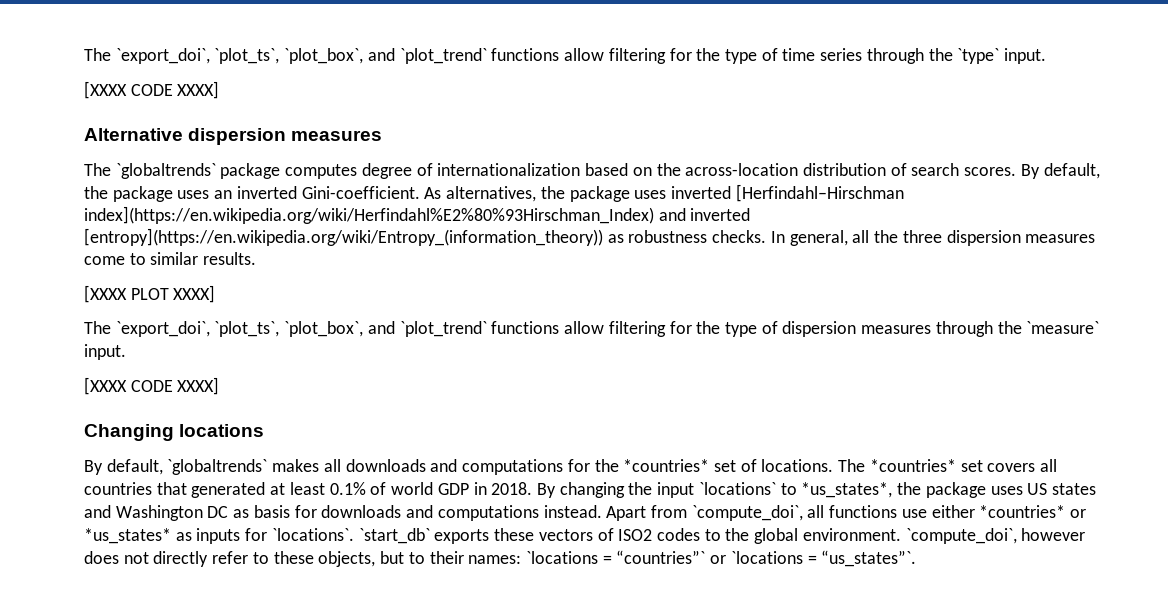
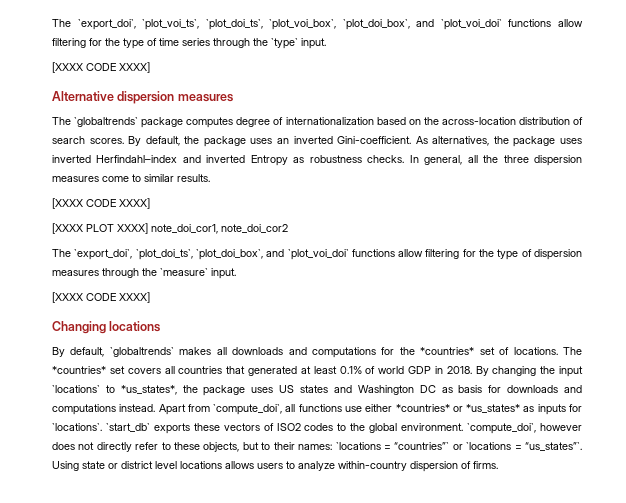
- The `export_doi`, `plot_ts`, `plot_box`, and `plot_trend` functions allow filtering for the type of time series through the `type` input.
+ The `export_doi`, `plot_voi_ts`, `plot_doi_ts`, `plot_voi_box`, `plot_doi_box`, and `plot_voi_doi` functions allow filtering for the type of time series through the `type` input.
- As alternatives, the package uses inverted [Herfindahl–Hirschman index](https://en.wikipedia.org/wiki/Herfindahl%E2%80%93Hirschman_Index) and inverted [entropy](https://en.wikipedia.org/wiki/Entropy_(information_theory)) as robustness checks.
+ As alternatives, the package uses inverted Herfindahl–index and inverted Entropy as robustness checks.
  In general, all the three dispersion measures come to similar results.
+ [XXXX CODE XXXX]
- [XXXX PLOT XXXX]
- The `export_doi`, `plot_ts`, `plot_box`, and `plot_trend` functions allow filtering for the type of dispersion measures through the `measure` input.
+ [XXXX PLOT XXXX] note_doi_cor1, note_doi_cor2
+ The `export_doi`, `plot_doi_ts`, `plot_doi_box`, and `plot_voi_doi` functions allow filtering for the type of dispersion measures through the `measure` input.
+ Using state or district level locations allows users to analyze within-country dispersion of firms.

